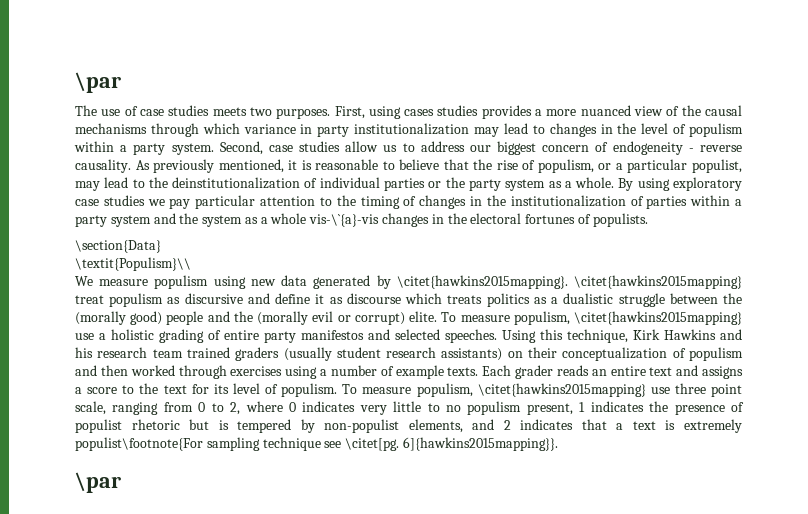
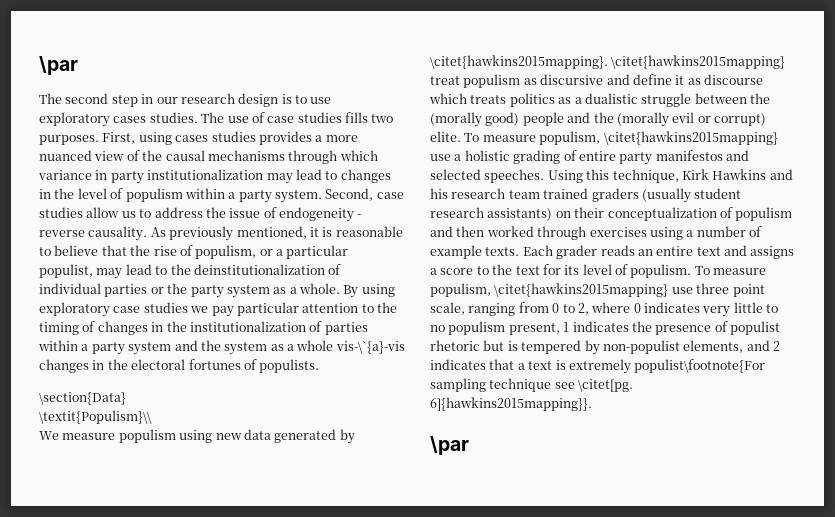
- The use of case studies meets two purposes.
+ The second step in our research design is to use exploratory cases studies. The use of case studies fills two purposes.
- Second, case studies allow us to address our biggest concern of endogeneity - reverse causality.
+ Second, case studies allow us to address the issue of endogeneity - reverse causality.

